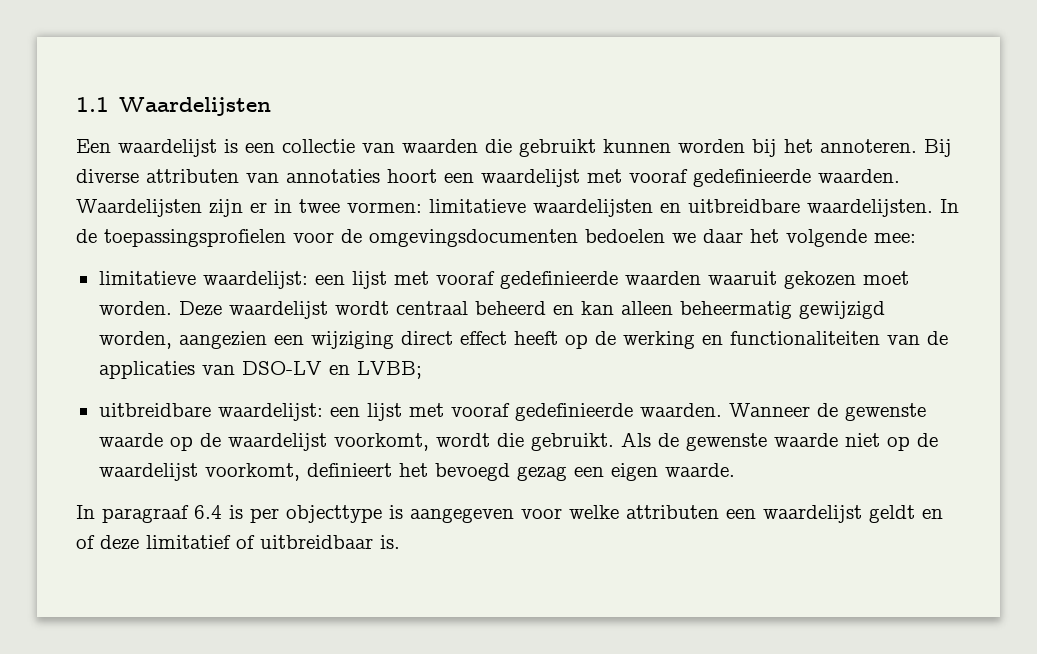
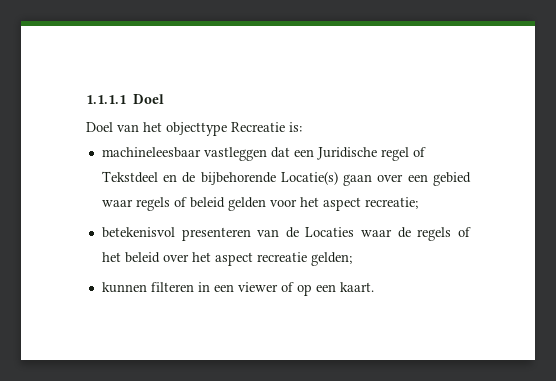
- 1.1 Waardelijsten
- Een waardelijst is een collectie van waarden die gebruikt kunnen worden bij het annoteren. Bij diverse attributen van annotaties hoort een waardelijst met vooraf gedefinieerde waarden. Waardelijsten zijn er in twee vormen: limitatieve waardelijsten en uitbreidbare waardelijsten. In de toepassingsprofielen voor de omgevingsdocumenten bedoelen we daar het volgende mee:
- limitatieve waardelijst: een lijst met vooraf gedefinieerde waarden waaruit gekozen moet worden. Deze waardelijst wordt centraal beheerd en kan alleen beheermatig gewijzigd worden, aangezien een wijziging direct effect heeft op de werking en functionaliteiten van de applicaties van DSO-LV en LVBB;
- uitbreidbare waardelijst: een lijst met vooraf gedefinieerde waarden. Wanneer de gewenste waarde op de waardelijst voorkomt, wordt die gebruikt. Als de gewenste waarde niet op de waardelijst voorkomt, definieert het bevoegd gezag een eigen waarde.
- In paragraaf 6.4 is per objecttype is aangegeven voor welke attributen een waardelijst geldt en of deze limitatief of uitbreidbaar is.
+ 1.1.1.1 Doel
+ Doel van het objecttype Recreatie is:
+ machineleesbaar vastleggen dat een Juridische regel of Tekstdeel en de bijbehorende Locatie(s) gaan over een gebied waar regels of beleid gelden voor het aspect recreatie;
+ betekenisvol presenteren van de Locaties waar de regels of het beleid over het aspect recreatie gelden;
+ kunnen filteren in een viewer of op een kaart.

